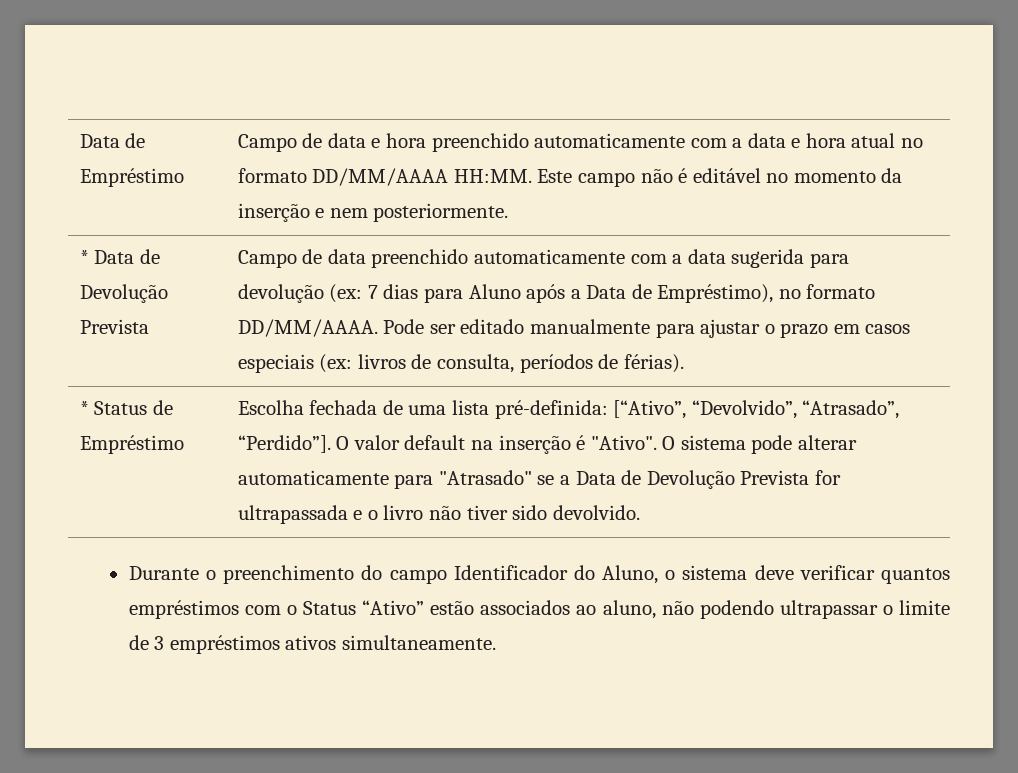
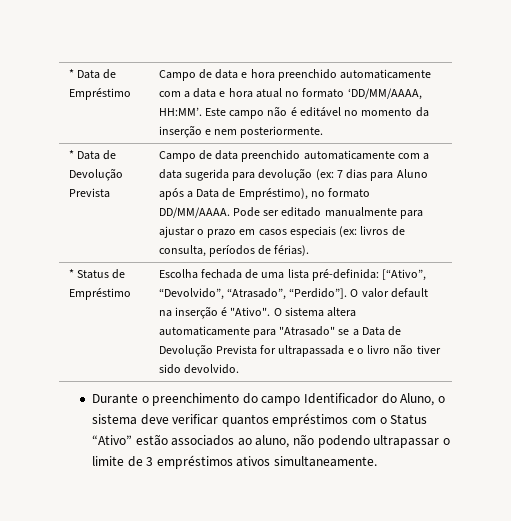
- Data de Empréstimo | Campo de data e hora preenchido automaticamente com a data e hora atual no formato DD/MM/AAAA HH:MM. Este campo não é editável no momento da inserção e nem posteriormente.
+ * Data de Empréstimo | Campo de data e hora preenchido automaticamente com a data e hora atual no formato ‘DD/MM/AAAA, HH:MM’. Este campo não é editável no momento da inserção e nem posteriormente.
- O sistema pode alterar automaticamente para "Atrasado" se a Data de Devolução Prevista for ultrapassada e o livro não tiver sido devolvido.
+ O sistema altera automaticamente para "Atrasado" se a Data de Devolução Prevista for ultrapassada e o livro não tiver sido devolvido.

